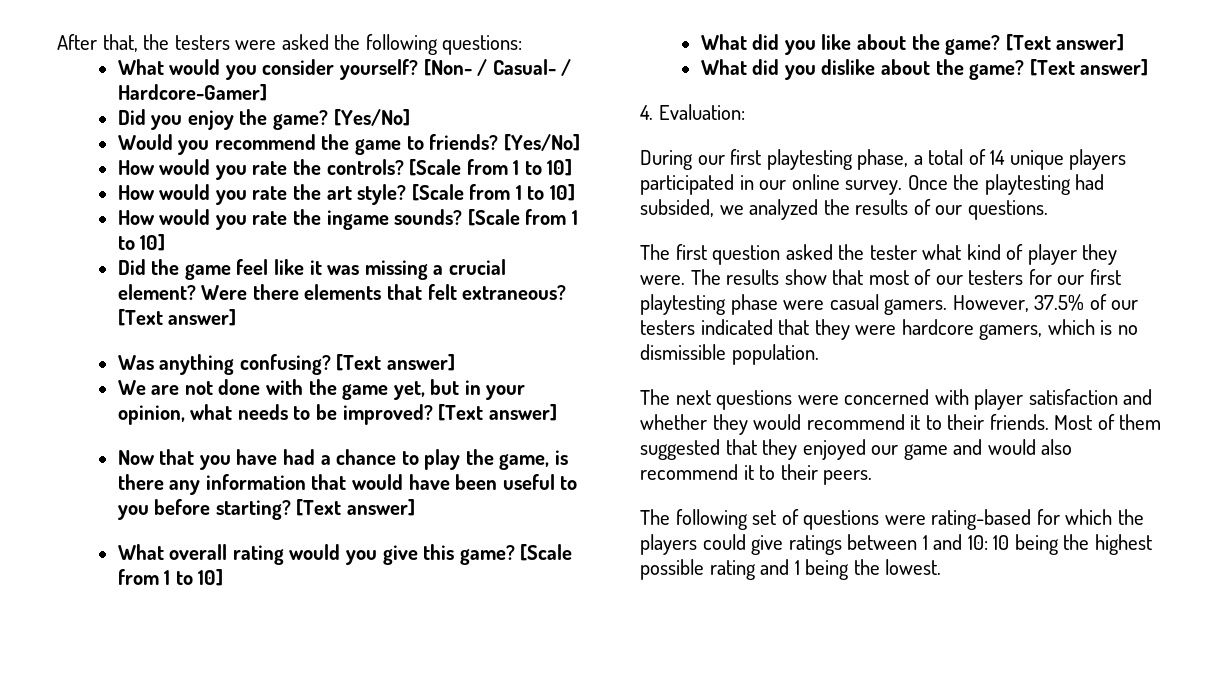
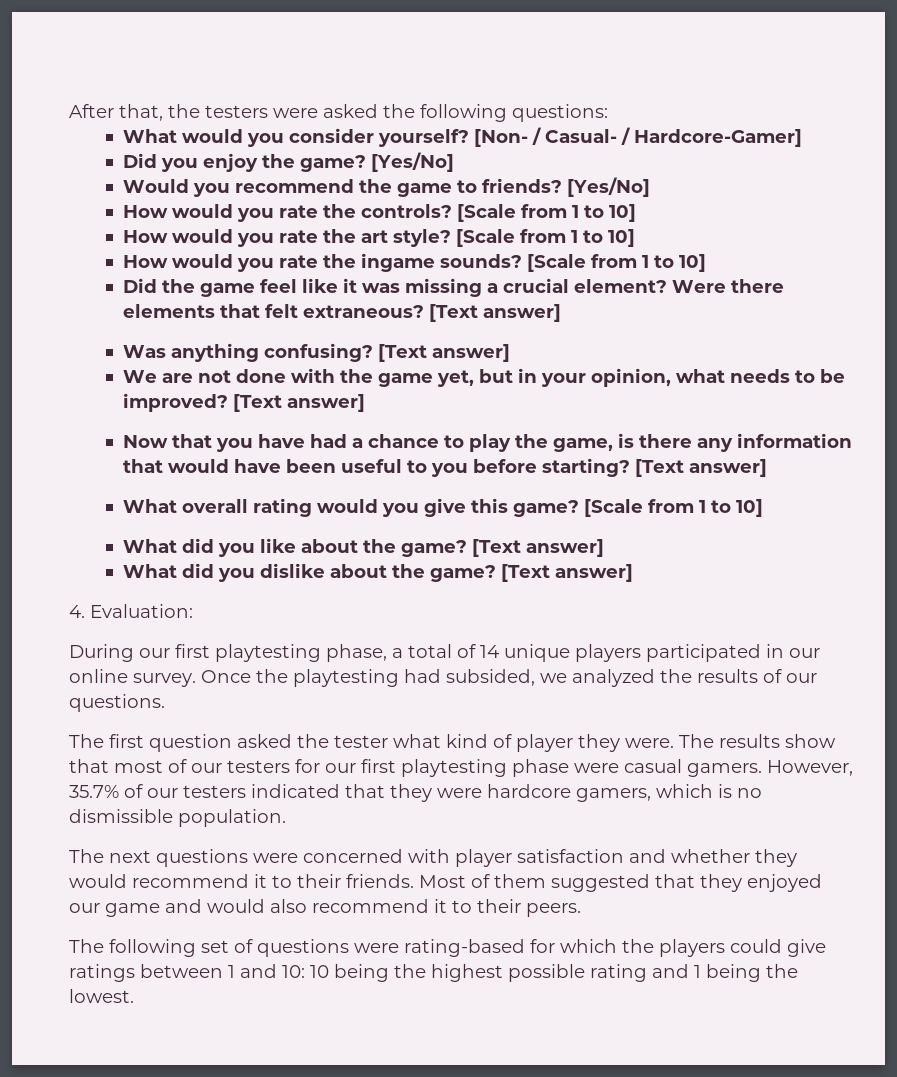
- However, 37.5% of our testers indicated that they were hardcore gamers, which is no dismissible population.
+ However, 35.7% of our testers indicated that they were hardcore gamers, which is no dismissible population.

